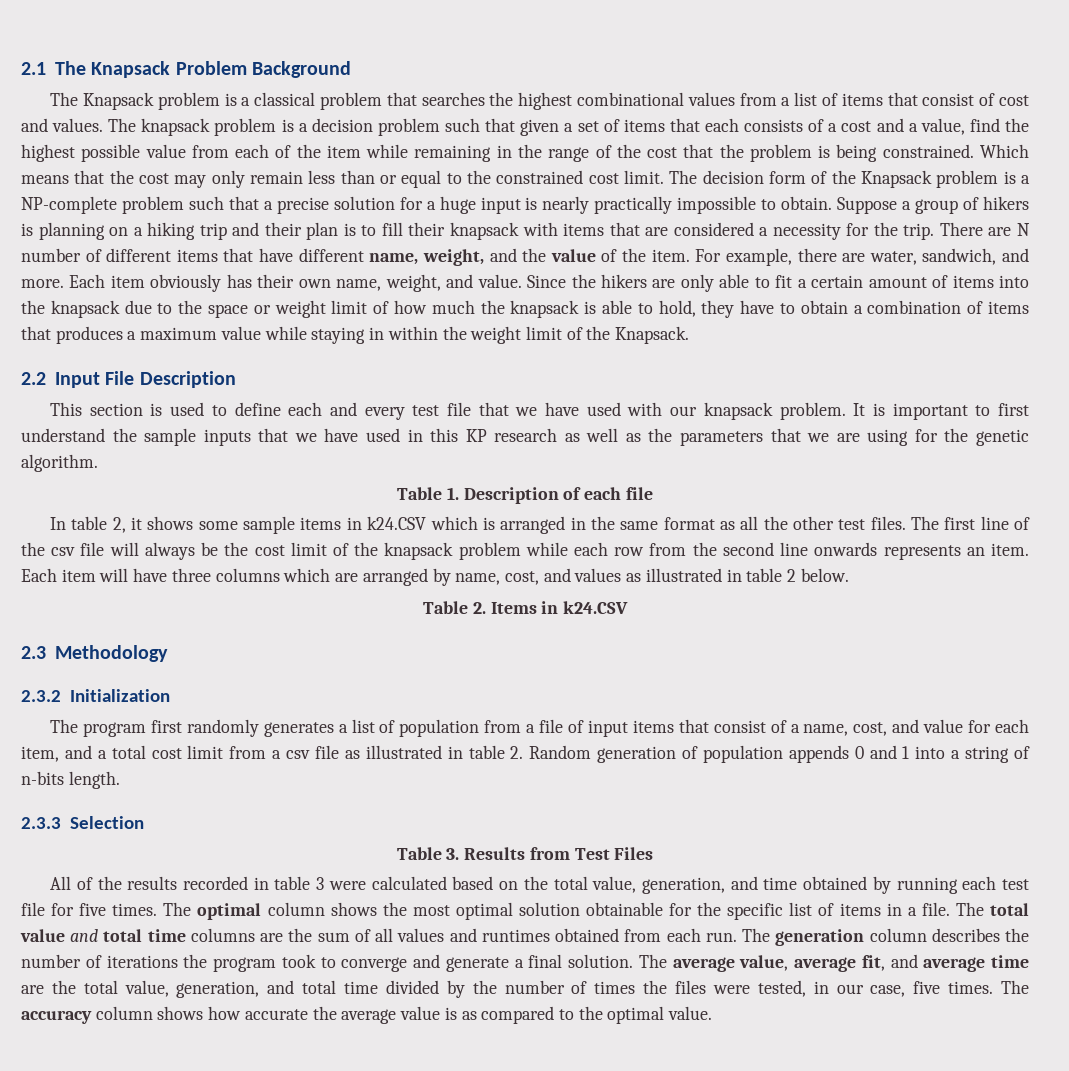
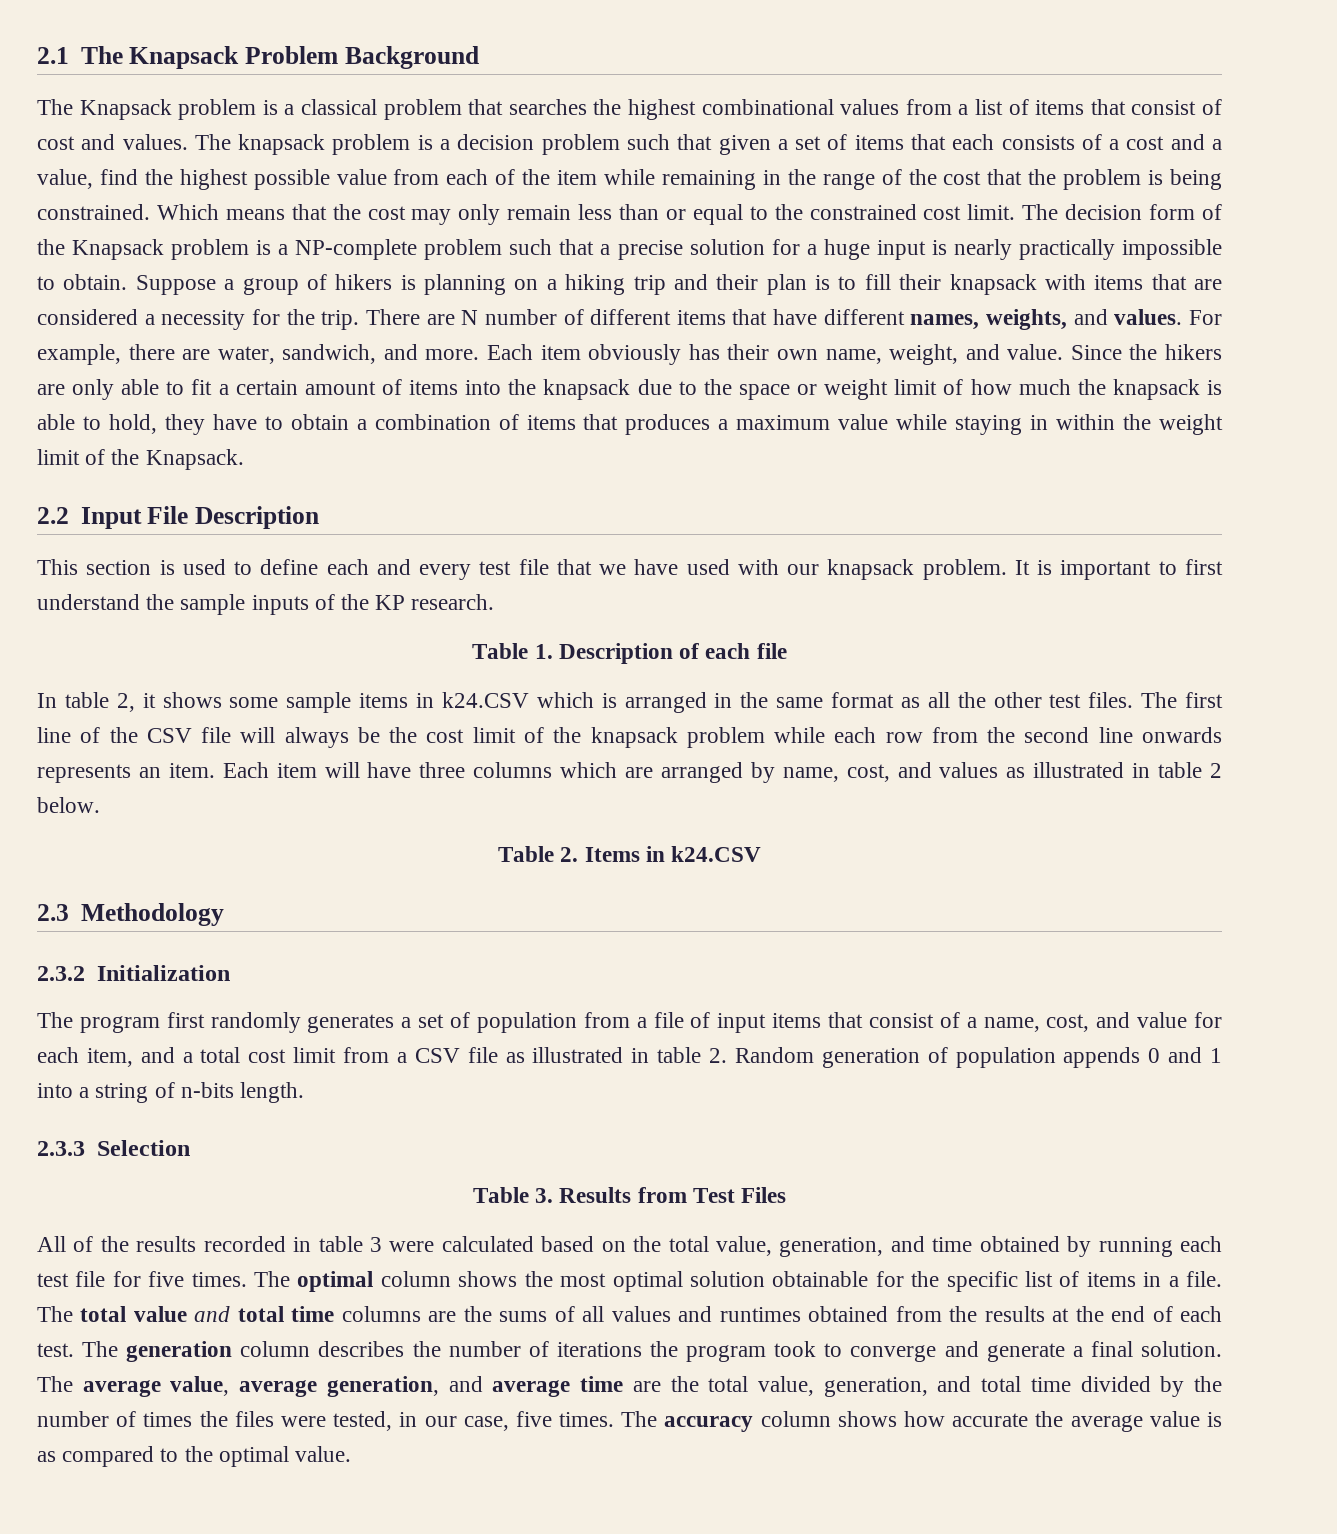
- There are N number of different items that have different name, weight, and the value of the item.
+ There are N number of different items that have different names, weights, and values.
- It is important to first understand the sample inputs that we have used in this KP research as well as the parameters that we are using for the genetic algorithm.
+ It is important to first understand the sample inputs of the KP research.
- The first line of the csv file will always be the cost limit of the knapsack problem while each row from the second line onwards represents an item.
+ The first line of the CSV file will always be the cost limit of the knapsack problem while each row from the second line onwards represents an item.
- The program first randomly generates a list of population from a file of input items that consist of a name, cost, and value for each item, and a total cost limit from a csv file as illustrated in table 2. Random generation of population appends 0 and 1 into a string of n-bits length.
+ The program first randomly generates a set of population from a file of input items that consist of a name, cost, and value for each item, and a total cost limit from a CSV file as illustrated in table 2. Random generation of population appends 0 and 1 into a string of n-bits length.
- The total value and total time columns are the sum of all values and runtimes obtained from each run.
+ The total value and total time columns are the sums of all values and runtimes obtained from the results at the end of each test.
- The average value, average fit, and average time are the total value, generation, and total time divided by the number of times the files were tested, in our case, five times.
+ The average value, average generation, and average time are the total value, generation, and total time divided by the number of times the files were tested, in our case, five times.

